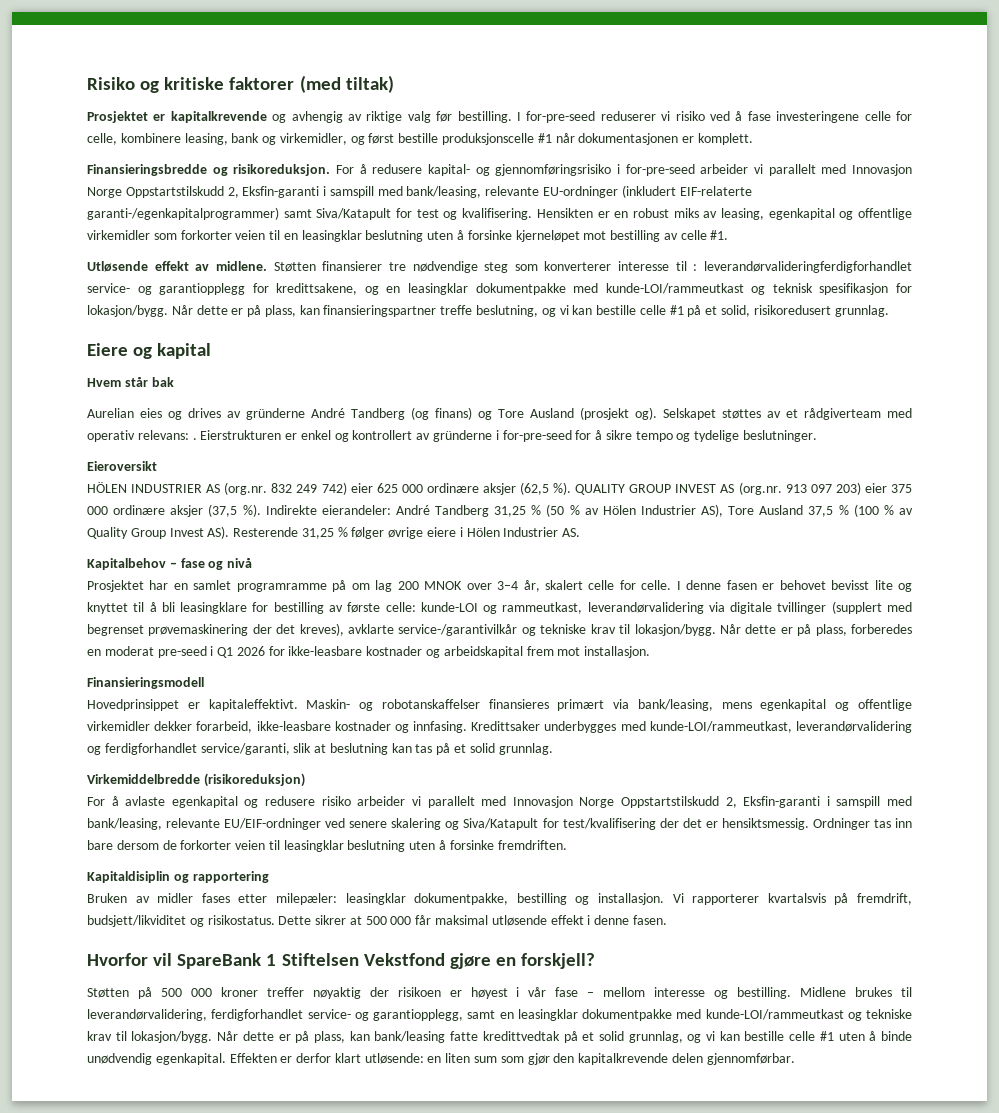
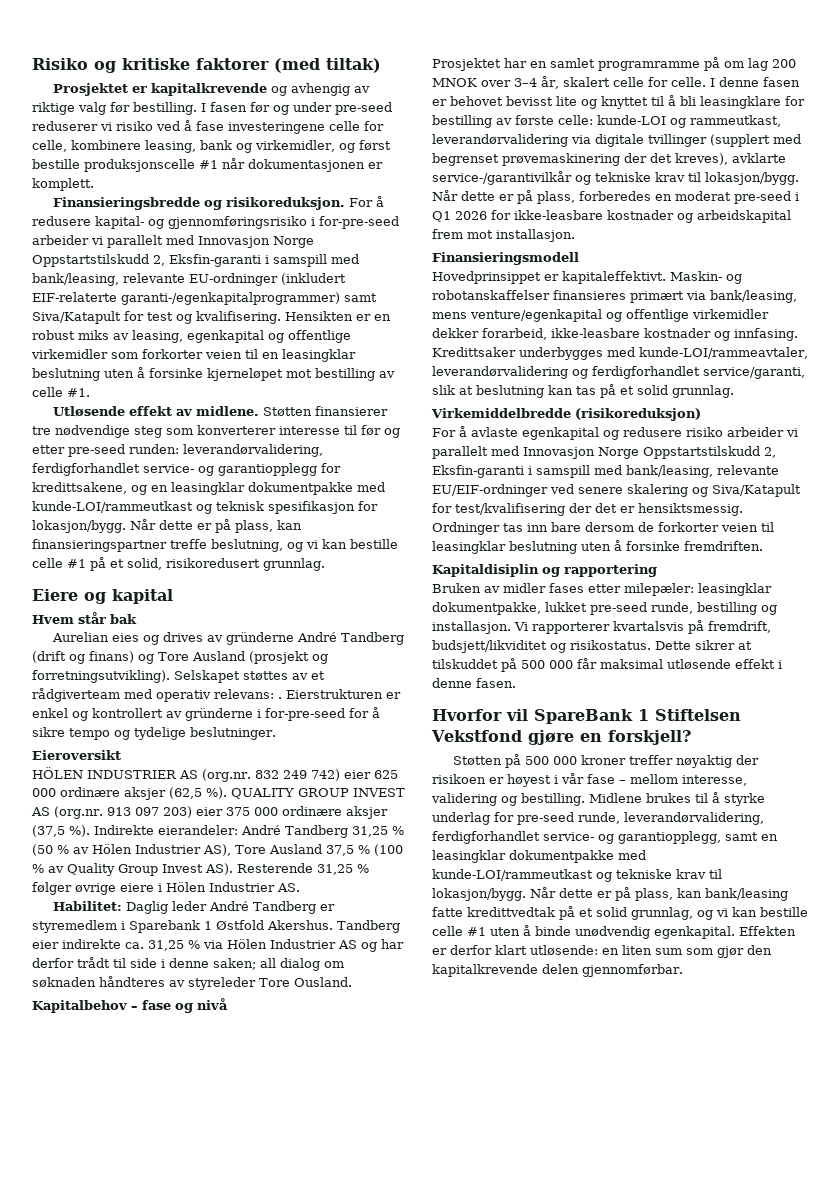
- I for-pre-seed reduserer vi risiko ved å fase investeringene celle for celle, kombinere leasing, bank og virkemidler, og først bestille produksjonscelle #1 når dokumentasjonen er komplett.
+ I fasen før og under pre-seed reduserer vi risiko ved å fase investeringene celle for celle, kombinere leasing, bank og virkemidler, og først bestille produksjonscelle #1 når dokumentasjonen er komplett.
- Støtten finansierer tre nødvendige steg som konverterer interesse til : leverandørvalideringferdigforhandlet service- og garantiopplegg for kredittsakene, og en leasingklar dokumentpakke med kunde-LOI/rammeutkast og teknisk spesifikasjon for lokasjon/bygg.
+ Støtten finansierer tre nødvendige steg som konverterer interesse til før og etter pre-seed runden: leverandørvalidering, ferdigforhandlet service- og garantiopplegg for kredittsakene, og en leasingklar dokumentpakke med kunde-LOI/rammeutkast og teknisk spesifikasjon for lokasjon/bygg.
- Aurelian eies og drives av gründerne André Tandberg (og finans) og Tore Ausland (prosjekt og).
+ Aurelian eies og drives av gründerne André Tandberg (drift og finans) og Tore Ausland (prosjekt og forretningsutvikling).
+ Habilitet: Daglig leder André Tandberg er styremedlem i Sparebank 1 Østfold Akershus. Tandberg eier indirekte ca. 31,25 % via Hölen Industrier AS og har derfor trådt til side i denne saken; all dialog om søknaden håndteres av styreleder Tore Ousland.
- Maskin- og robotanskaffelser finansieres primært via bank/leasing, mens egenkapital og offentlige virkemidler dekker forarbeid, ikke-leasbare kostnader og innfasing.
+ Maskin- og robotanskaffelser finansieres primært via bank/leasing, mens venture/egenkapital og offentlige virkemidler dekker forarbeid, ikke-leasbare kostnader og innfasing.
- Kredittsaker underbygges med kunde-LOI/rammeutkast, leverandørvalidering og ferdigforhandlet service/garanti, slik at beslutning kan tas på et solid grunnlag.
+ Kredittsaker underbygges med kunde-LOI/rammeavtaler, leverandørvalidering og ferdigforhandlet service/garanti, slik at beslutning kan tas på et solid grunnlag.
- Bruken av midler fases etter milepæler: leasingklar dokumentpakke, bestilling og installasjon.
+ Bruken av midler fases etter milepæler: leasingklar dokumentpakke, lukket pre-seed runde, bestilling og installasjon.
- Dette sikrer at 500 000 får maksimal utløsende effekt i denne fasen.
+ Dette sikrer at tilskuddet på 500 000 får maksimal utløsende effekt i denne fasen.
- Støtten på 500 000 kroner treffer nøyaktig der risikoen er høyest i vår fase – mellom interesse og bestilling.
+ Støtten på 500 000 kroner treffer nøyaktig der risikoen er høyest i vår fase – mellom interesse, validering og bestilling.
- Midlene brukes til leverandørvalidering, ferdigforhandlet service- og garantiopplegg, samt en leasingklar dokumentpakke med kunde-LOI/rammeutkast og tekniske krav til lokasjon/bygg.
+ Midlene brukes til å styrke underlag for pre-seed runde, leverandørvalidering, ferdigforhandlet service- og garantiopplegg, samt en leasingklar dokumentpakke med kunde-LOI/rammeutkast og tekniske krav til lokasjon/bygg.

